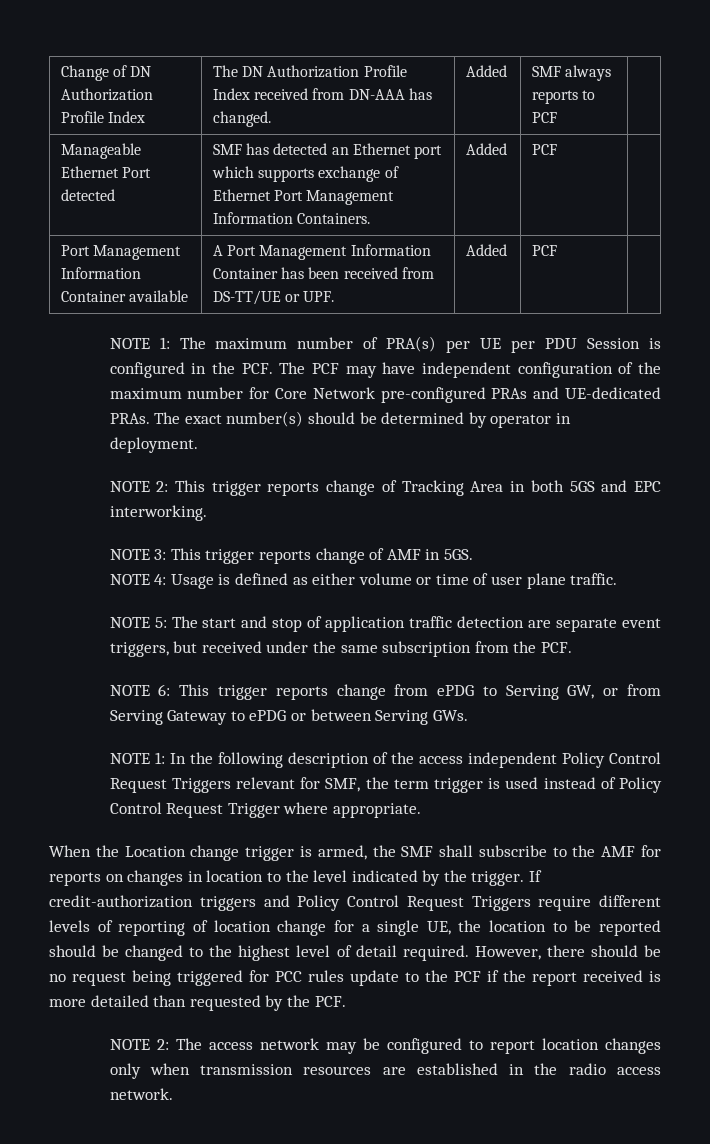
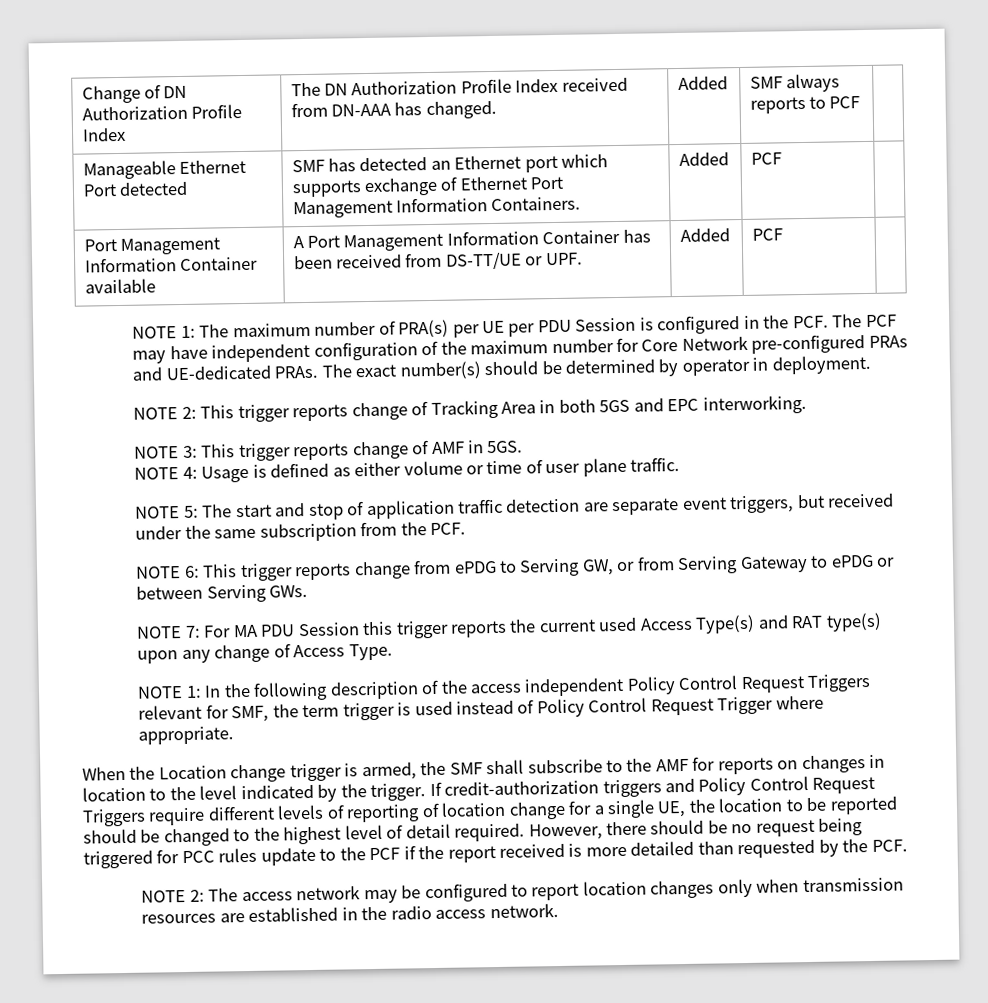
+ NOTE 7: For MA PDU Session this trigger reports the current used Access Type(s) and RAT type(s) upon any change of Access Type.

